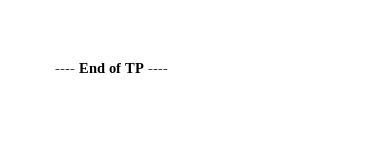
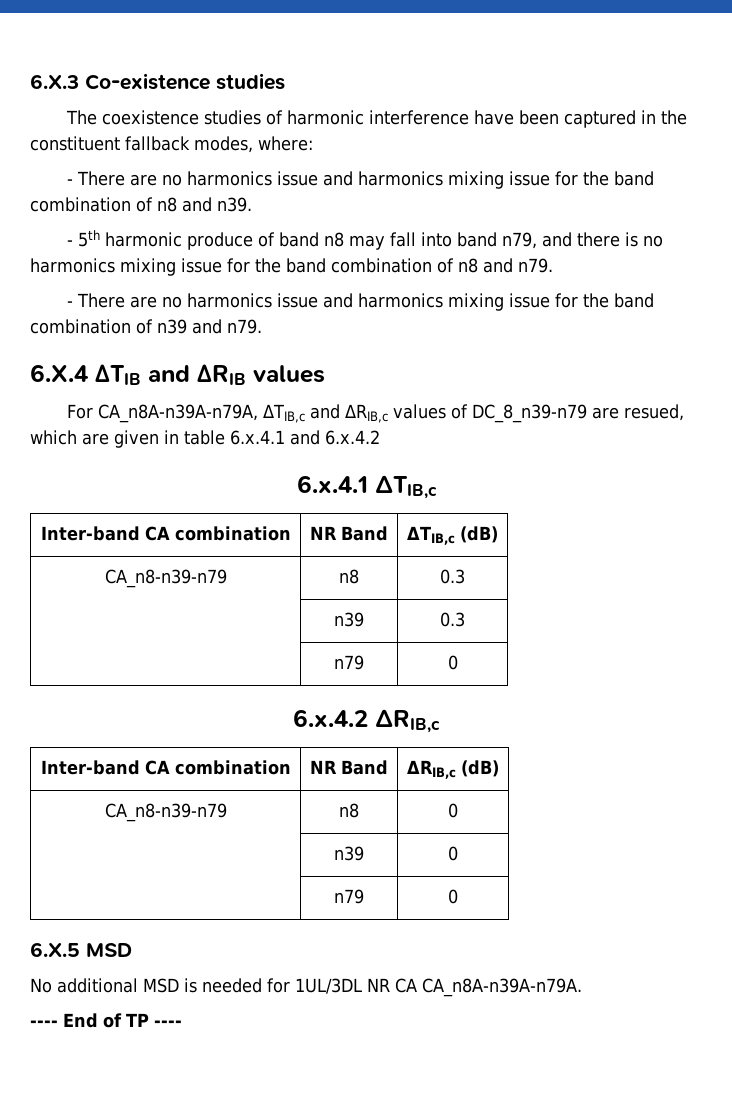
+ 6.X.3 Co-existence studies
+ The coexistence studies of harmonic interference have been captured in the constituent fallback modes, where:
+ - There are no harmonics issue and harmonics mixing issue for the band combination of n8 and n39.
+ - 5th harmonic produce of band n8 may fall into band n79, and there is no harmonics mixing issue for the band combination of n8 and n79.
+ - There are no harmonics issue and harmonics mixing issue for the band combination of n39 and n79.
+ 6.X.4 ∆TIB and ∆RIB values
+ For CA_n8A-n39A-n79A, ΔTIB,c and ΔRIB,c values of DC_8_n39-n79 are resued, which are given in table 6.x.4.1 and 6.x.4.2
+ 6.x.4.1 ΔTIB,c
+ Inter-band CA combination | NR Band | ΔTIB,c (dB)
+ CA_n8-n39-n79 | n8 | 0.3
+ | n39 | 0.3
+ | n79 | 0
+ 6.x.4.2 ΔRIB,c
+ Inter-band CA combination | NR Band | ΔRIB,c (dB)
+ CA_n8-n39-n79 | n8 | 0
+ | n39 | 0
+ | n79 | 0
+ 6.X.5 MSD
+ No additional MSD is needed for 1UL/3DL NR CA CA_n8A-n39A-n79A.

